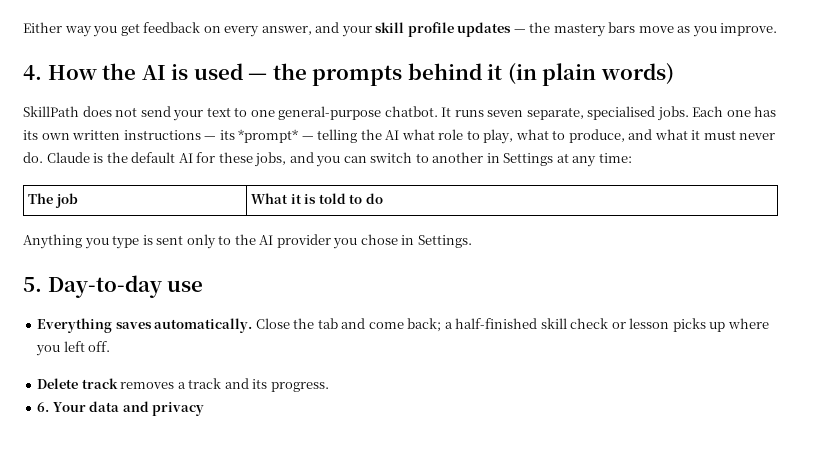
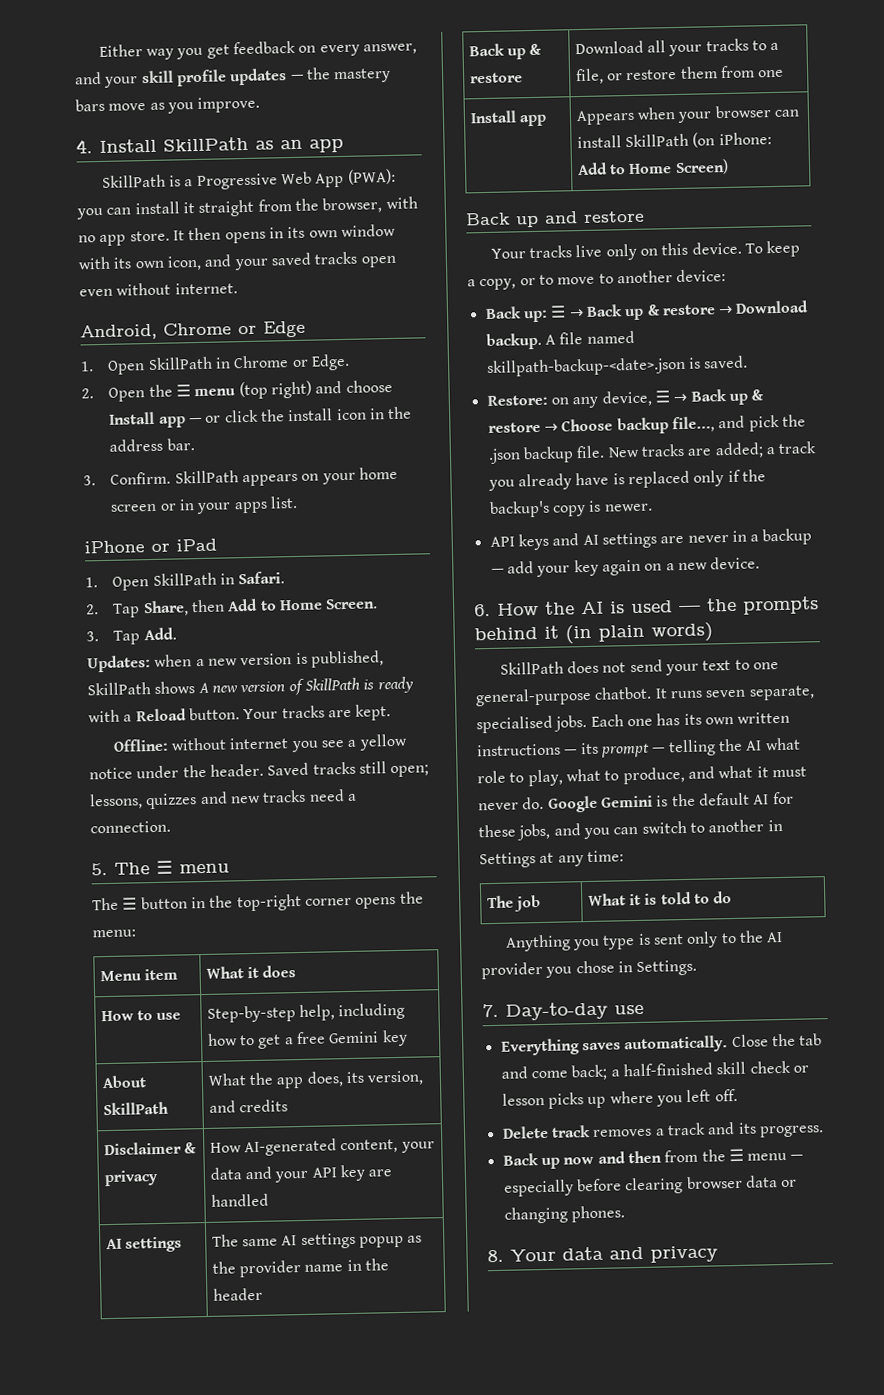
- 4. How the AI is used — the prompts behind it (in plain words)
+ 4. Install SkillPath as an app
+ SkillPath is a Progressive Web App (PWA): you can install it straight from the browser, with no app store. It then opens in its own window with its own icon, and your saved tracks open even without internet.
+ Android, Chrome or Edge
+ 1. Open SkillPath in Chrome or Edge.
+ 2. Open the ☰ menu (top right) and choose Install app — or click the install icon in the address bar.
+ 3. Confirm. SkillPath appears on your home screen or in your apps list.
+ iPhone or iPad
+ 1. Open SkillPath in Safari.
+ 2. Tap Share, then Add to Home Screen.
+ 3. Tap Add.
+ Updates: when a new version is published, SkillPath shows A new version of SkillPath is ready with a Reload button. Your tracks are kept.
+ Offline: without internet you see a yellow notice under the header. Saved tracks still open; lessons, quizzes and new tracks need a connection.
+ 5. The ☰ menu
+ The ☰ button in the top-right corner opens the menu:
+ Menu item | What it does
+ How to use | Step-by-step help, including how to get a free Gemini key
+ About SkillPath | What the app does, its version, and credits
+ Disclaimer & privacy | How AI-generated content, your data and your API key are handled
+ AI settings | The same AI settings popup as the provider name in the header
+ Back up & restore | Download all your tracks to a file, or restore them from one
+ Install app | Appears when your browser can install SkillPath (on iPhone: Add to Home Screen)
+ Back up and restore
+ Your tracks live only on this device. To keep a copy, or to move to another device:
+ Back up: ☰ → Back up & restore → Download backup. A file named skillpath-backup-<date>.json is saved.
+ Restore: on any device, ☰ → Back up & restore → Choose backup file…, and pick the .json backup file. New tracks are added; a track you already have is replaced only if the backup's copy is newer.
+ API keys and AI settings are never in a backup — add your key again on a new device.
+ 6. How the AI is used — the prompts behind it (in plain words)
- Each one has its own written instructions — its *prompt* — telling the AI what role to play, what to produce, and what it must never do.
+ Each one has its own written instructions — its prompt — telling the AI what role to play, what to produce, and what it must never do.
- Claude is the default AI for these jobs, and you can switch to another in Settings at any time:
+ Google Gemini is the default AI for these jobs, and you can switch to another in Settings at any time:
- 5. Day-to-day use
+ 7. Day-to-day use
- 6. Your data and privacy
+ Back up now and then from the ☰ menu — especially before clearing browser data or changing phones.
+ 8. Your data and privacy

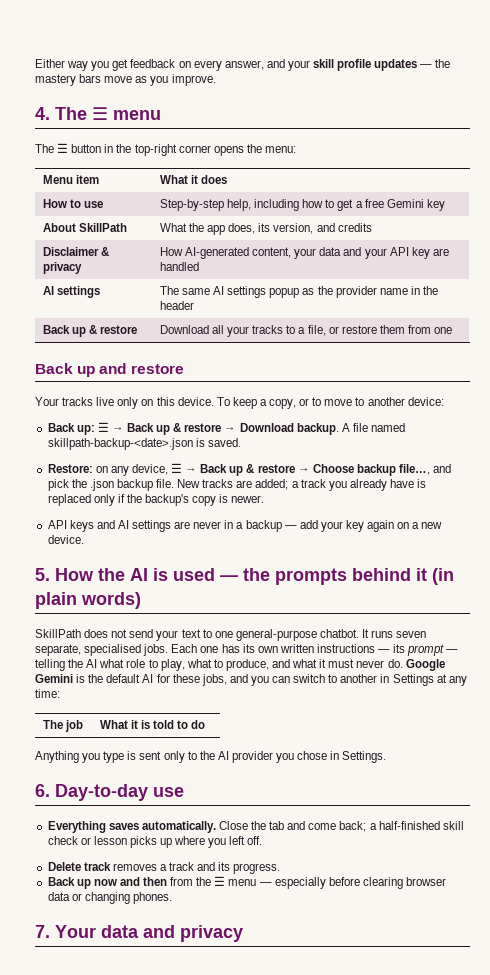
- 4. Install SkillPath as an app
- SkillPath is a Progressive Web App (PWA): you can install it straight from the browser, with no app store. It then opens in its own window with its own icon, and your saved tracks open even without internet.
- Android, Chrome or Edge
- 1. Open SkillPath in Chrome or Edge.
- 2. Open the ☰ menu (top right) and choose Install app — or click the install icon in the address bar.
- 3. Confirm. SkillPath appears on your home screen or in your apps list.
- iPhone or iPad
- 1. Open SkillPath in Safari.
- 2. Tap Share, then Add to Home Screen.
- 3. Tap Add.
- Updates: when a new version is published, SkillPath shows A new version of SkillPath is ready with a Reload button. Your tracks are kept.
- Offline: without internet you see a yellow notice under the header. Saved tracks still open; lessons, quizzes and new tracks need a connection.
- 5. The ☰ menu
+ 4. The ☰ menu
- Install app | Appears when your browser can install SkillPath (on iPhone: Add to Home Screen)
- 6. How the AI is used — the prompts behind it (in plain words)
+ 5. How the AI is used — the prompts behind it (in plain words)
- 7. Day-to-day use
+ 6. Day-to-day use
- 8. Your data and privacy
+ 7. Your data and privacy

